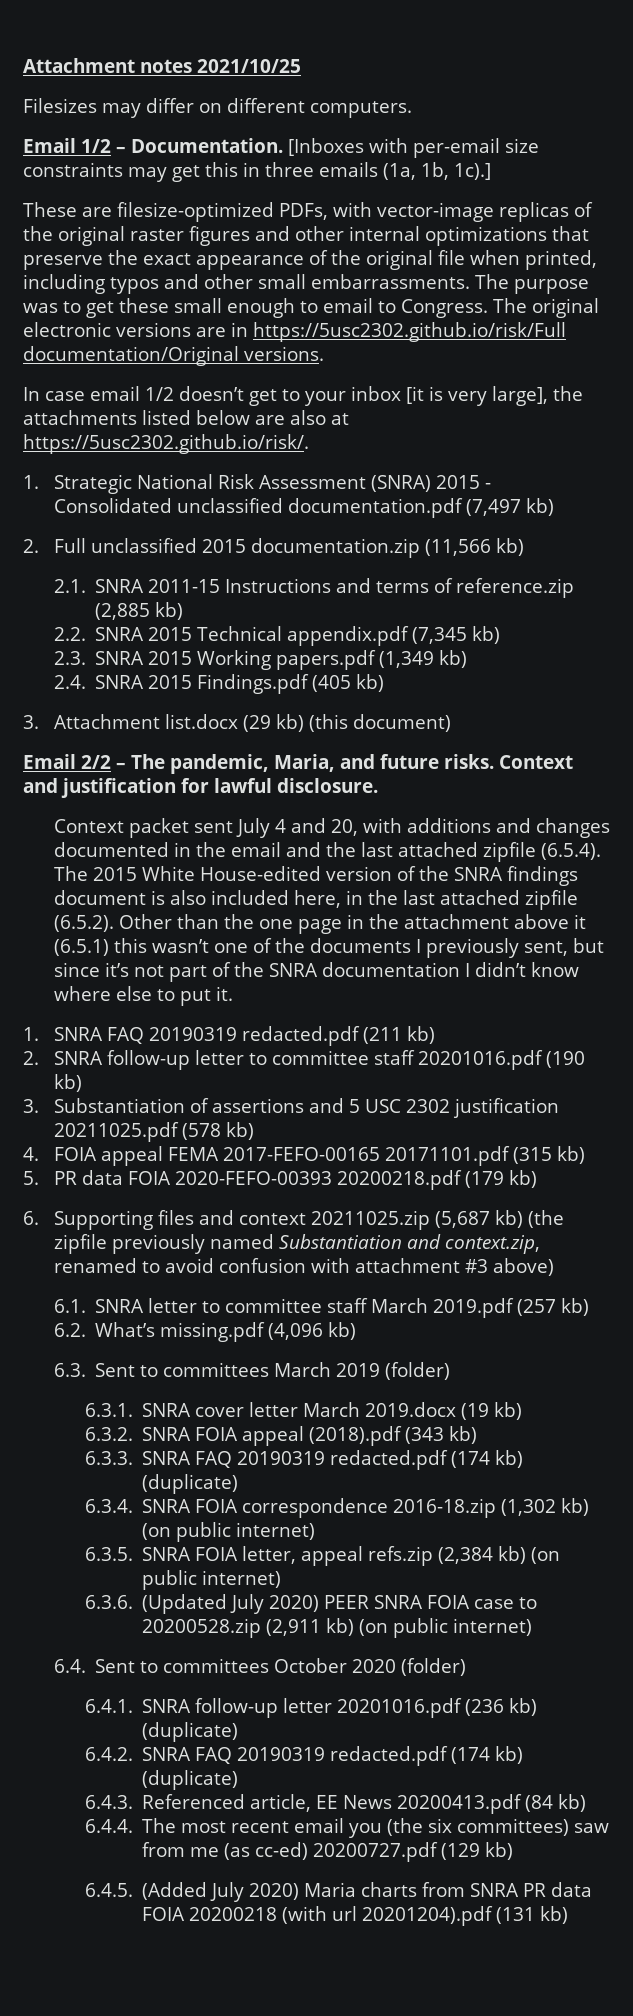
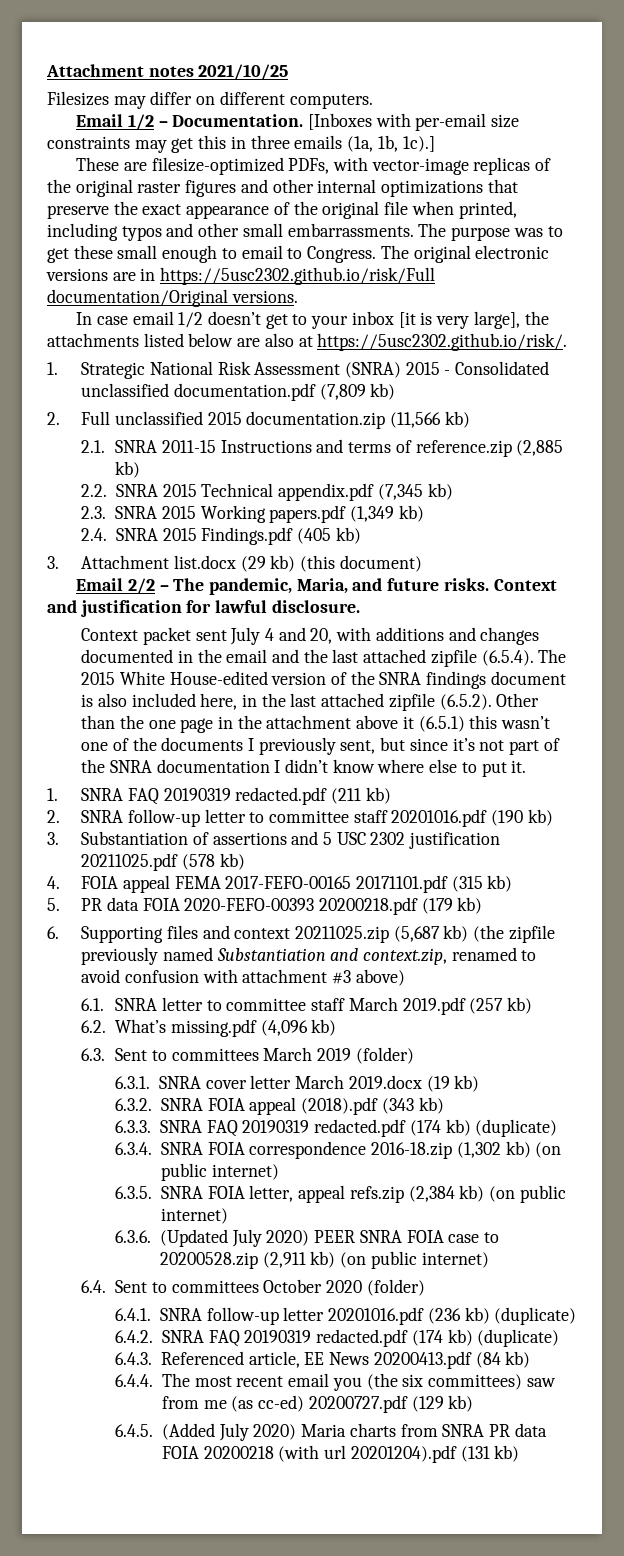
- 1. Strategic National Risk Assessment (SNRA) 2015 - Consolidated unclassified documentation.pdf (7,497 kb)
+ 1. Strategic National Risk Assessment (SNRA) 2015 - Consolidated unclassified documentation.pdf (7,809 kb)

